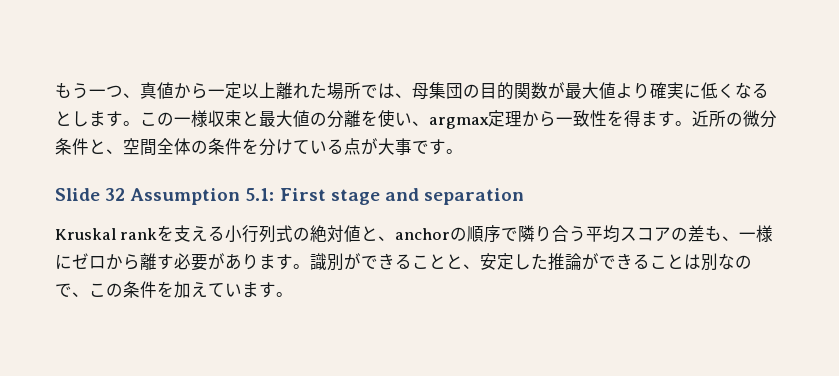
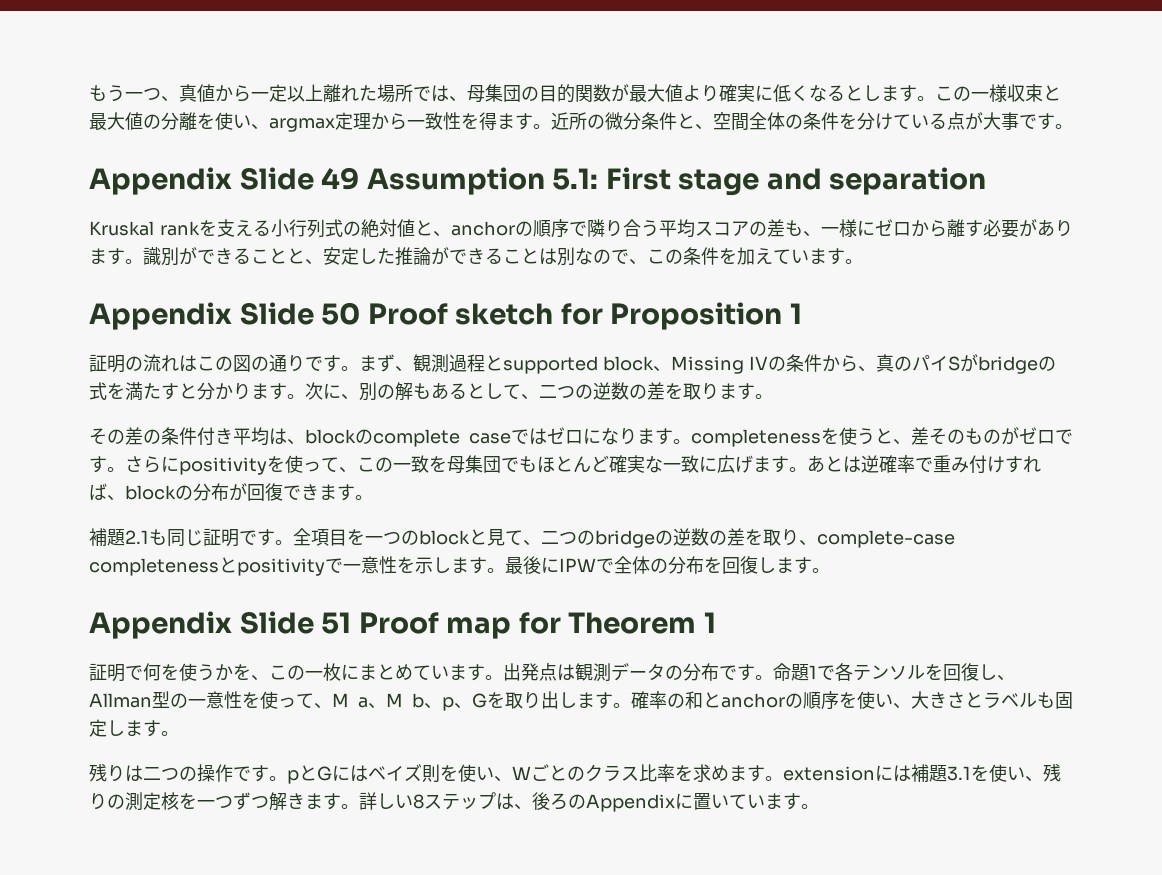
- Slide 32 Assumption 5.1: First stage and separation
+ Appendix Slide 49 Assumption 5.1: First stage and separation
+ Appendix Slide 50 Proof sketch for Proposition 1
+ 証明の流れはこの図の通りです。まず、観測過程とsupported block、Missing IVの条件から、真のパイSがbridgeの式を満たすと分かります。次に、別の解もあるとして、二つの逆数の差を取ります。
+ その差の条件付き平均は、blockのcomplete caseではゼロになります。completenessを使うと、差そのものがゼロです。さらにpositivityを使って、この一致を母集団でもほとんど確実な一致に広げます。あとは逆確率で重み付けすれば、blockの分布が回復できます。
+ 補題2.1も同じ証明です。全項目を一つのblockと見て、二つのbridgeの逆数の差を取り、complete-case completenessとpositivityで一意性を示します。最後にIPWで全体の分布を回復します。
+ Appendix Slide 51 Proof map for Theorem 1
+ 証明で何を使うかを、この一枚にまとめています。出発点は観測データの分布です。命題1で各テンソルを回復し、Allman型の一意性を使って、M a、M b、p、Gを取り出します。確率の和とanchorの順序を使い、大きさとラベルも固定します。
+ 残りは二つの操作です。pとGにはベイズ則を使い、Wごとのクラス比率を求めます。extensionには補題3.1を使い、残りの測定核を一つずつ解きます。詳しい8ステップは、後ろのAppendixに置いています。

